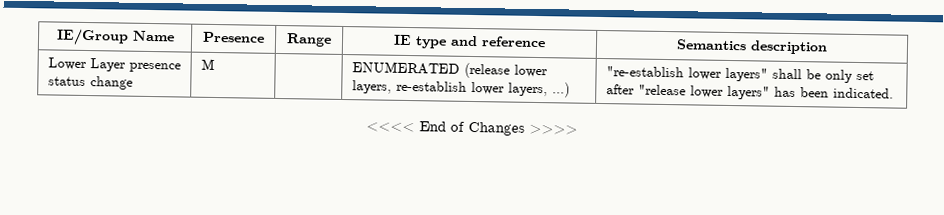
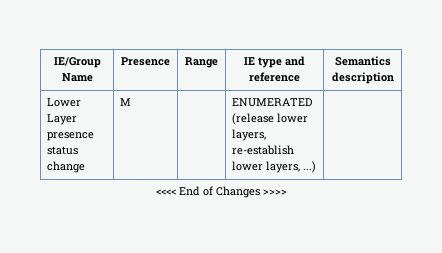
- Lower Layer presence status change | M | | ENUMERATED (release lower layers, re-establish lower layers, ...) | "re-establish lower layers" shall be only set after "release lower layers" has been indicated.
+ Lower Layer presence status change | M | | ENUMERATED (release lower layers, re-establish lower layers, ...) |

